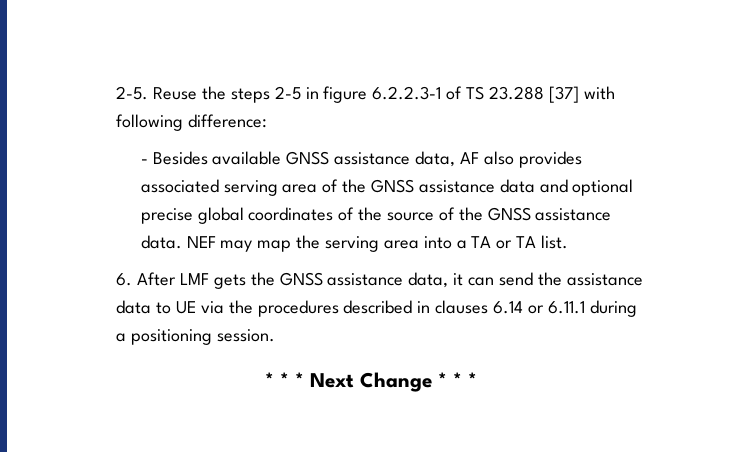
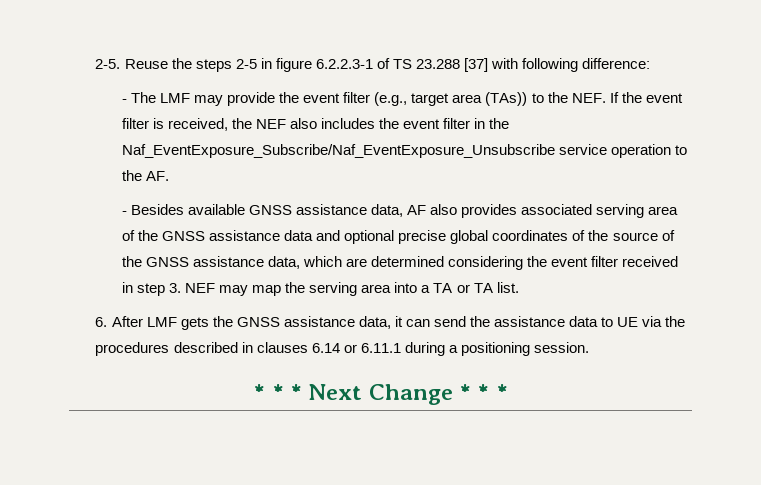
+ - The LMF may provide the event filter (e.g., target area (TAs)) to the NEF. If the event filter is received, the NEF also includes the event filter in the Naf_EventExposure_Subscribe/Naf_EventExposure_Unsubscribe service operation to the AF.
- - Besides available GNSS assistance data, AF also provides associated serving area of the GNSS assistance data and optional precise global coordinates of the source of the GNSS assistance data. NEF may map the serving area into a TA or TA list.
+ - Besides available GNSS assistance data, AF also provides associated serving area of the GNSS assistance data and optional precise global coordinates of the source of the GNSS assistance data, which are determined considering the event filter received in step 3. NEF may map the serving area into a TA or TA list.

